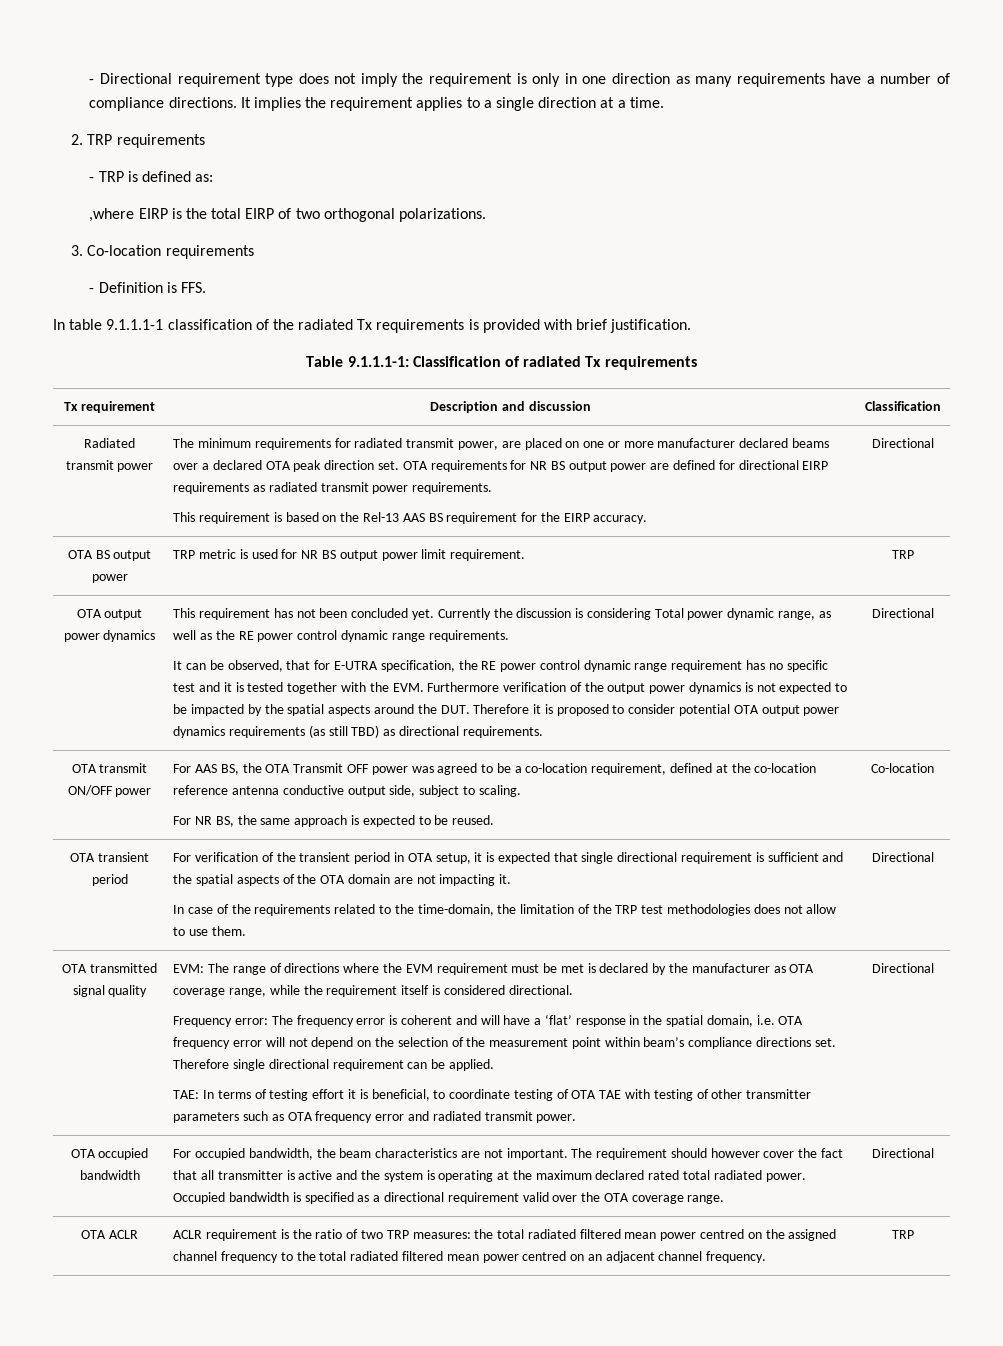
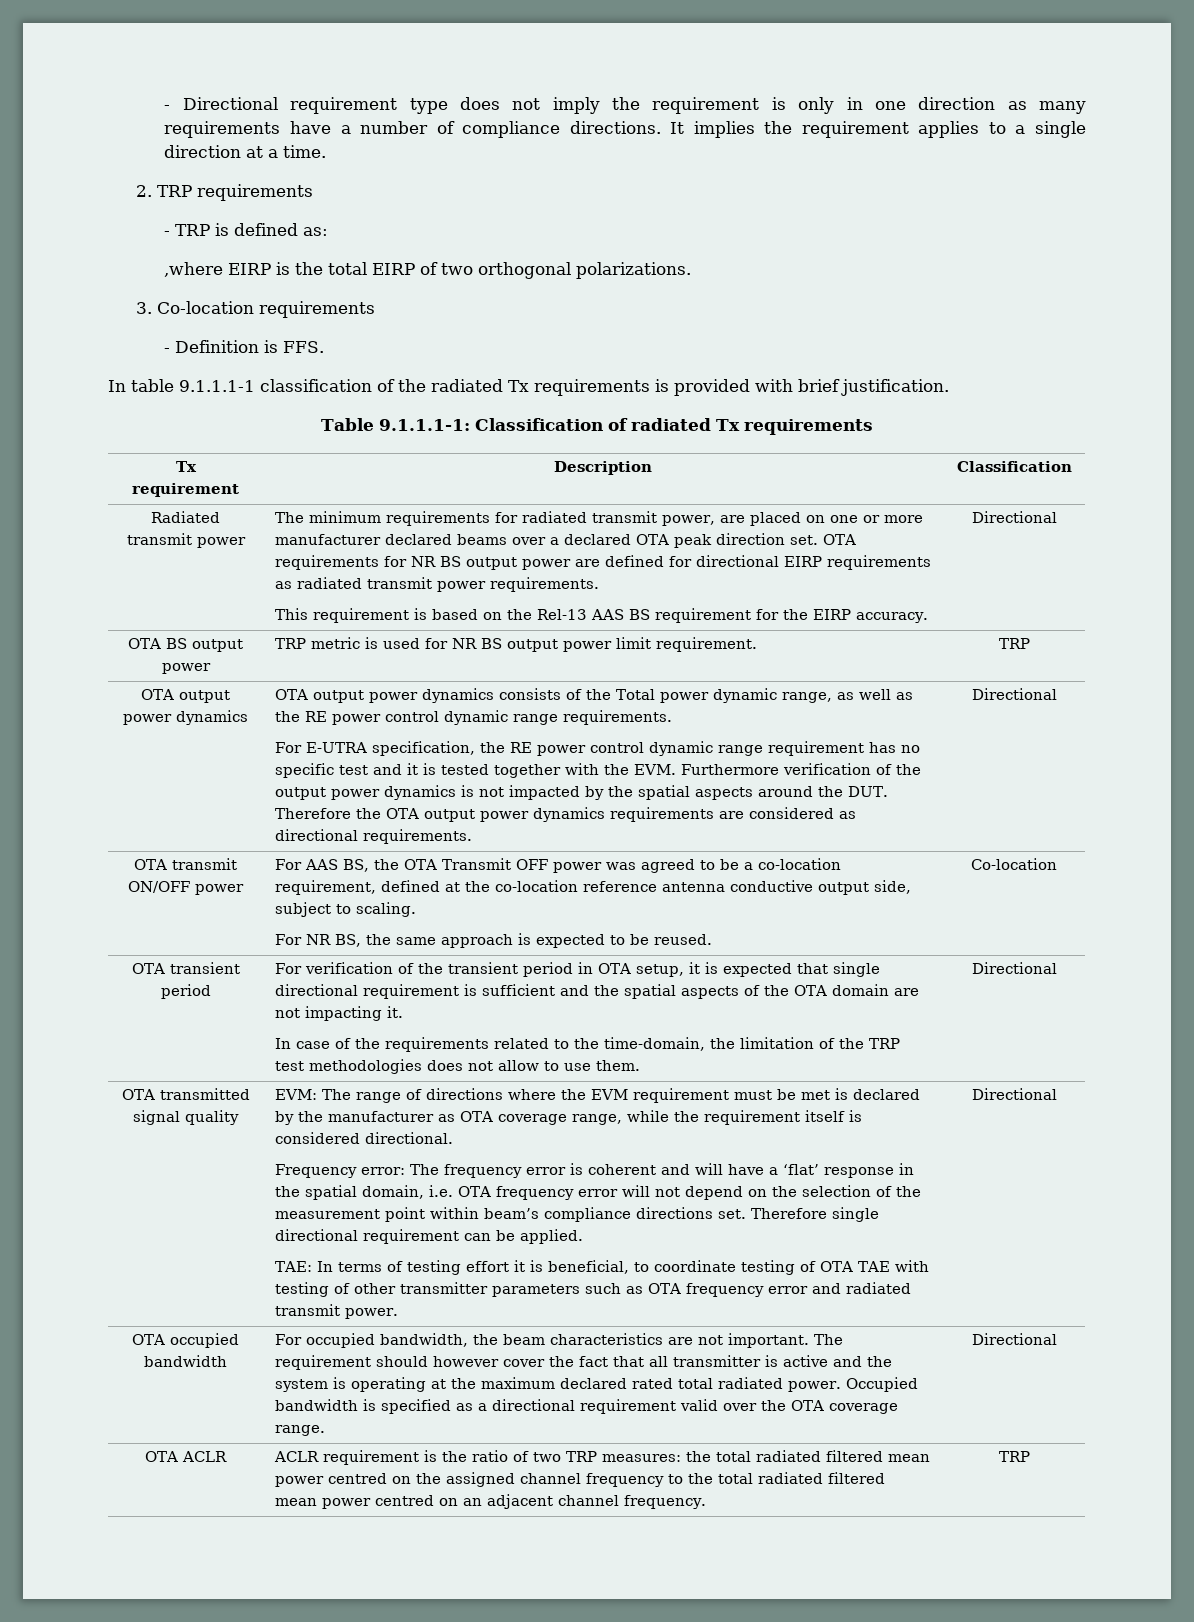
- Tx requirement | Description and discussion | Classification
+ Tx requirement | Description | Classification
- This requirement has not been concluded yet. Currently the discussion is considering Total power dynamic range, as well as the RE power control dynamic range requirements.
+ OTA output power dynamics consists of the Total power dynamic range, as well as the RE power control dynamic range requirements.
- It can be observed, that for E-UTRA specification, the RE power control dynamic range requirement has no specific test and it is tested together with the EVM. Furthermore verification of the output power dynamics is not expected to be impacted by the spatial aspects around the DUT. Therefore it is proposed to consider potential OTA output power dynamics requirements (as still TBD) as directional requirements.
+ For E-UTRA specification, the RE power control dynamic range requirement has no specific test and it is tested together with the EVM. Furthermore verification of the output power dynamics is not impacted by the spatial aspects around the DUT. Therefore the OTA output power dynamics requirements are considered as directional requirements.

